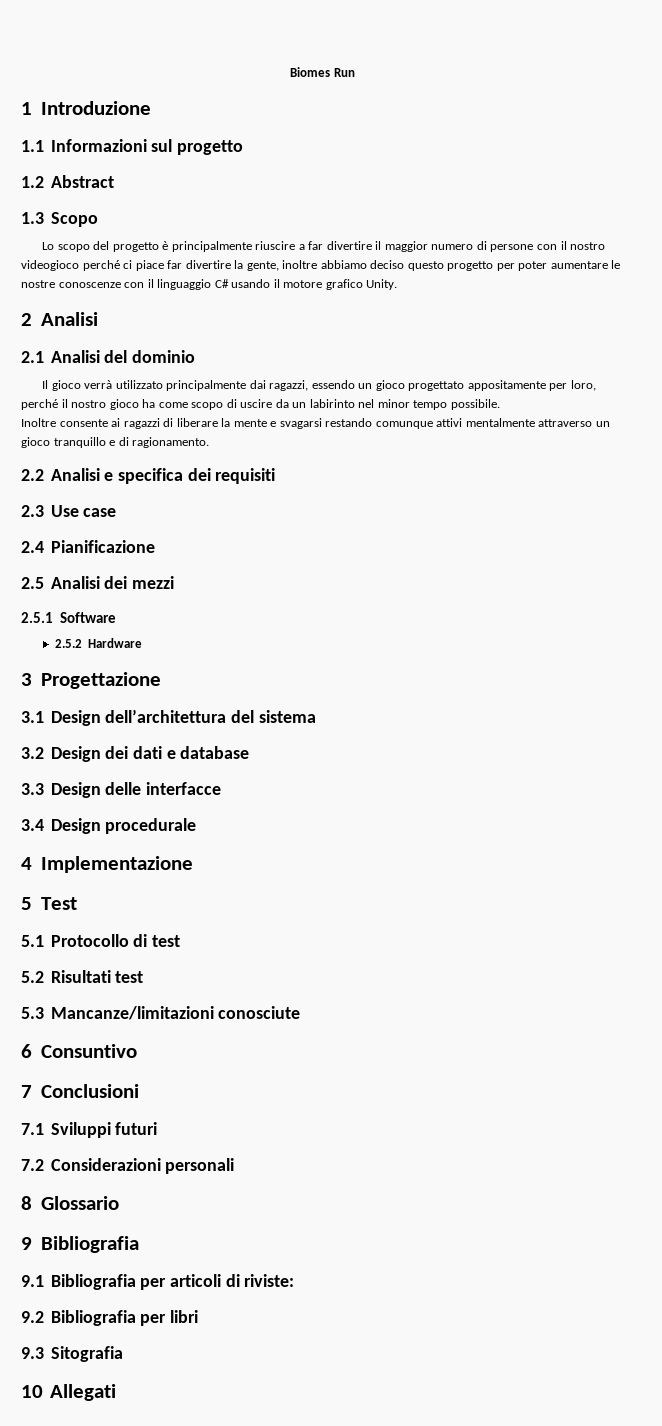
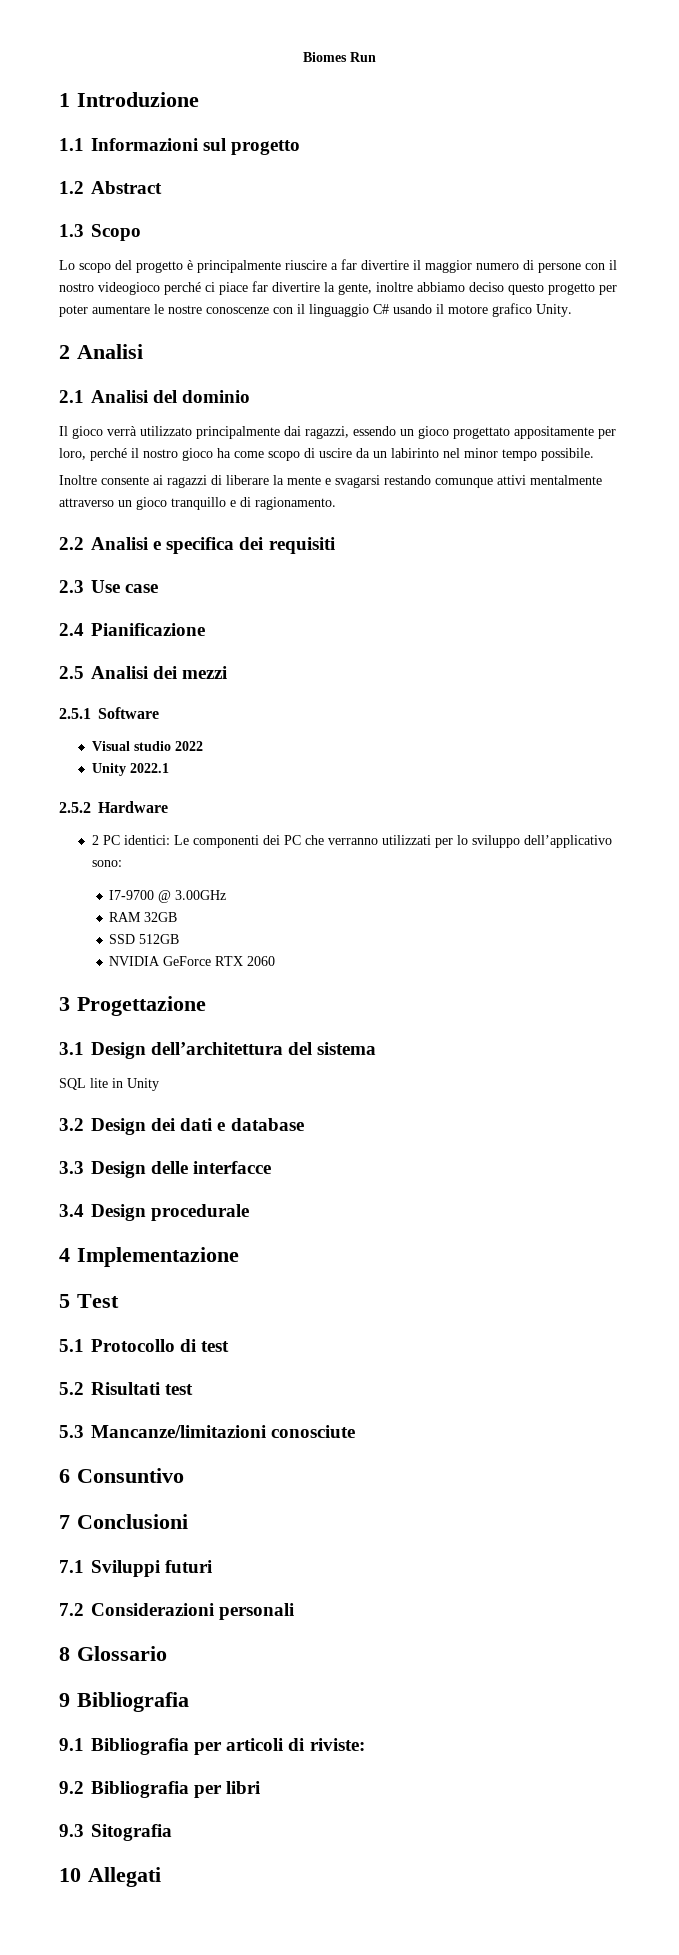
+ Visual studio 2022
+ Unity 2022.1
  2.5.2 Hardware
+ 2 PC identici: Le componenti dei PC che verranno utilizzati per lo sviluppo dell’applicativo sono:
+ I7-9700 @ 3.00GHz
+ RAM 32GB
+ SSD 512GB
+ NVIDIA GeForce RTX 2060
+ SQL lite in Unity

